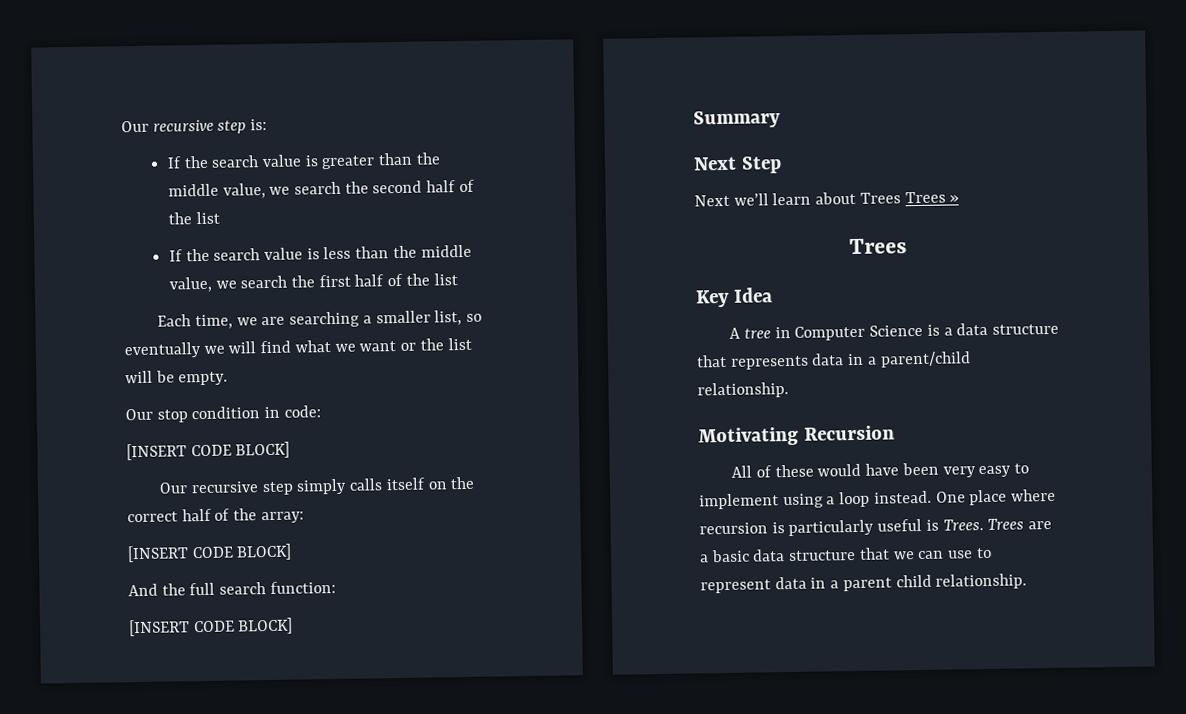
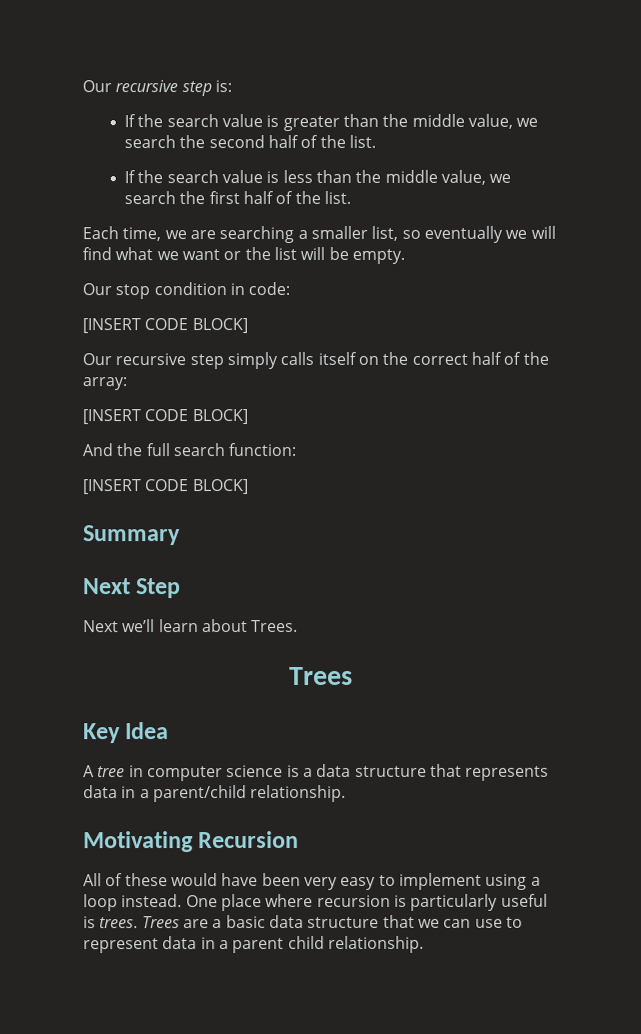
- If the search value is greater than the middle value, we search the second half of the list
+ If the search value is greater than the middle value, we search the second half of the list.
- If the search value is less than the middle value, we search the first half of the list
+ If the search value is less than the middle value, we search the first half of the list.
- Next we’ll learn about Trees Trees »
+ Next we’ll learn about Trees.
- A tree in Computer Science is a data structure that represents data in a parent/child relationship.
+ A tree in computer science is a data structure that represents data in a parent/child relationship.
- One place where recursion is particularly useful is Trees.
+ One place where recursion is particularly useful is trees.

